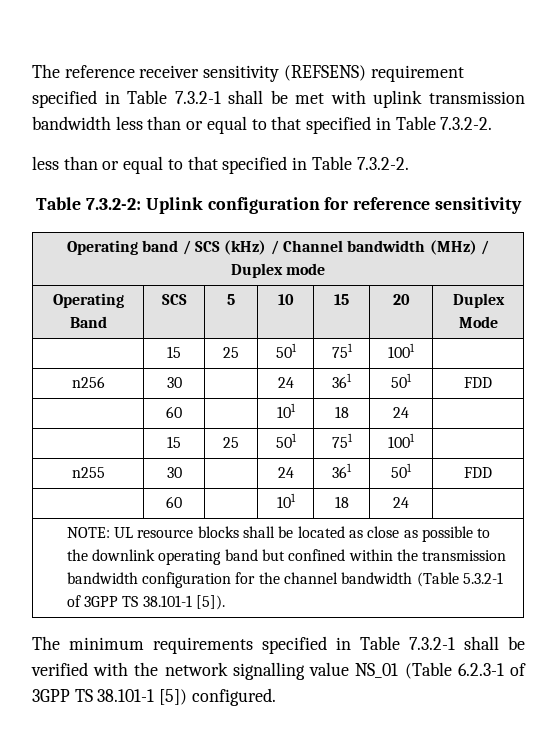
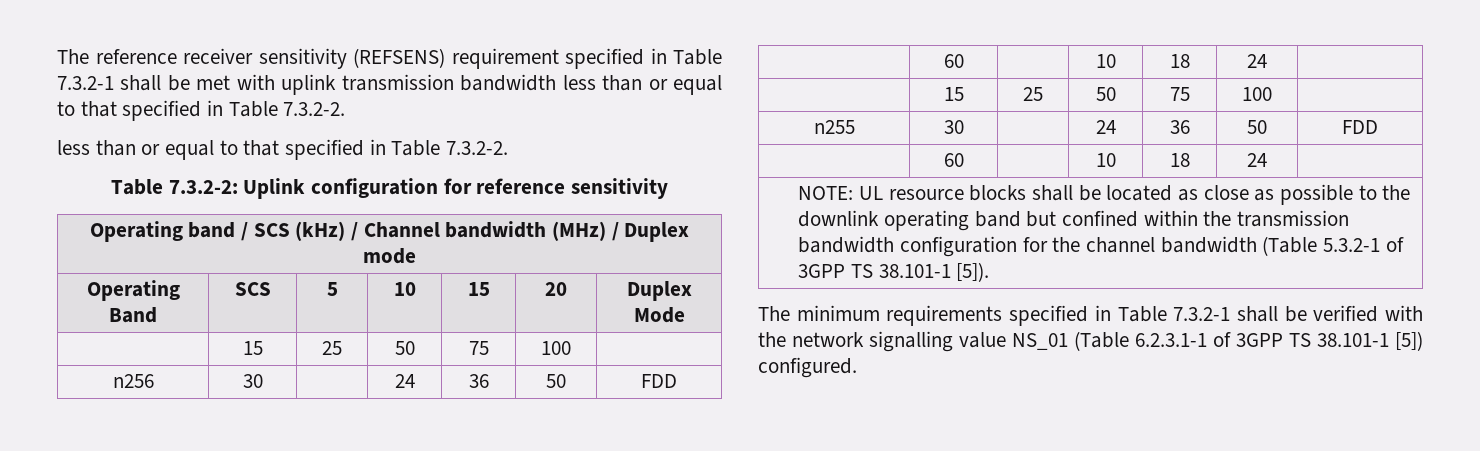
  Operating Band | SCS | 5 | 10 | 15 | 20 | Duplex Mode
- | 15 | 25 | 501 | 751 | 1001 |
+ | 15 | 25 | 50 | 75 | 100 |
- n256 | 30 | | 24 | 361 | 501 | FDD
- | 60 | | 101 | 18 | 24 |
- | 15 | 25 | 501 | 751 | 1001 |
+ n256 | 30 | | 24 | 36 | 50 | FDD
+ | 60 | | 10 | 18 | 24 |
+ | 15 | 25 | 50 | 75 | 100 |
- n255 | 30 | | 24 | 361 | 501 | FDD
- | 60 | | 101 | 18 | 24 |
+ n255 | 30 | | 24 | 36 | 50 | FDD
+ | 60 | | 10 | 18 | 24 |
- The minimum requirements specified in Table 7.3.2-1 shall be verified with the network signalling value NS_01 (Table 6.2.3-1 of 3GPP TS 38.101-1 [5]) configured.
+ The minimum requirements specified in Table 7.3.2-1 shall be verified with the network signalling value NS_01 (Table 6.2.3.1-1 of 3GPP TS 38.101-1 [5]) configured.

